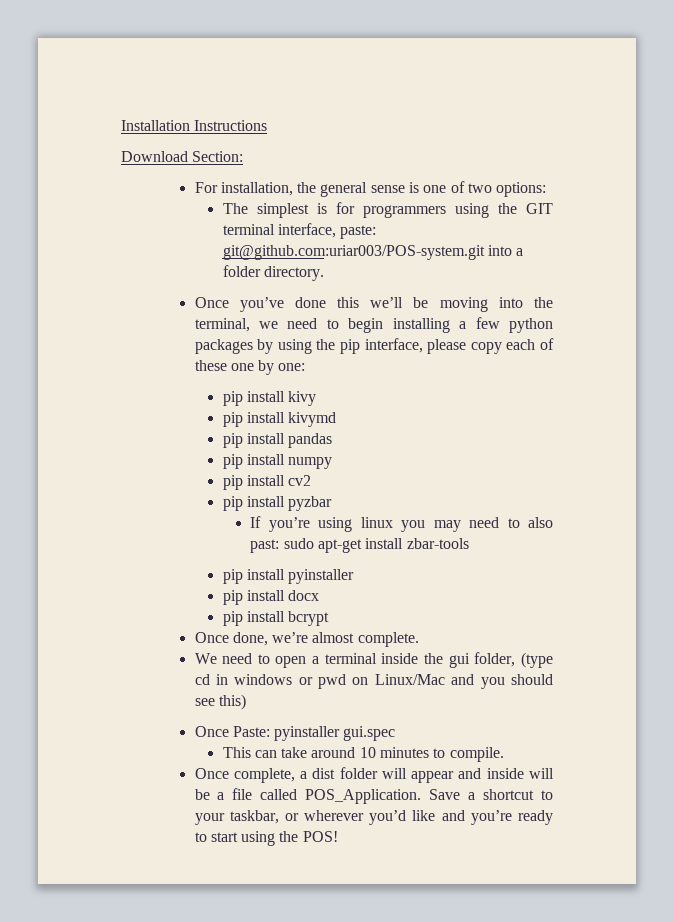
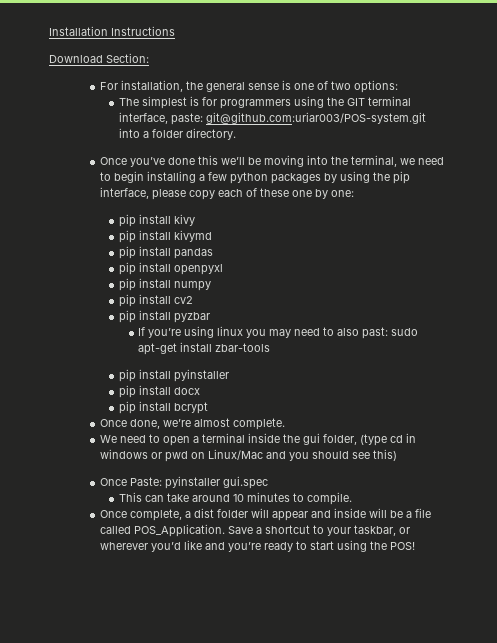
+ pip install openpyxl

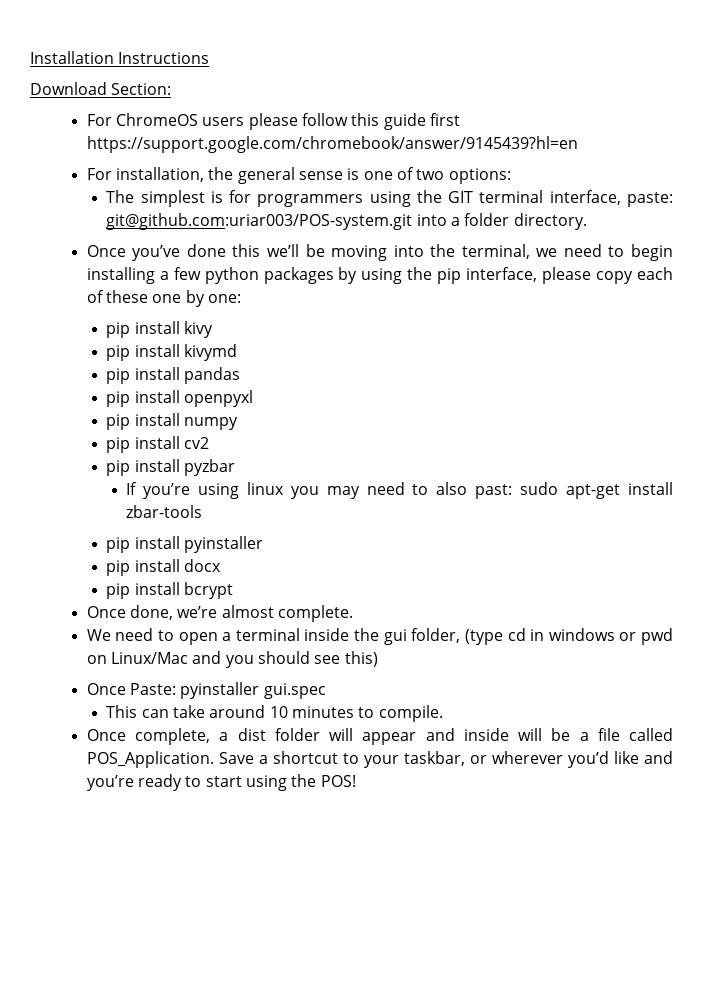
+ For ChromeOS users please follow this guide first https://support.google.com/chromebook/answer/9145439?hl=en

